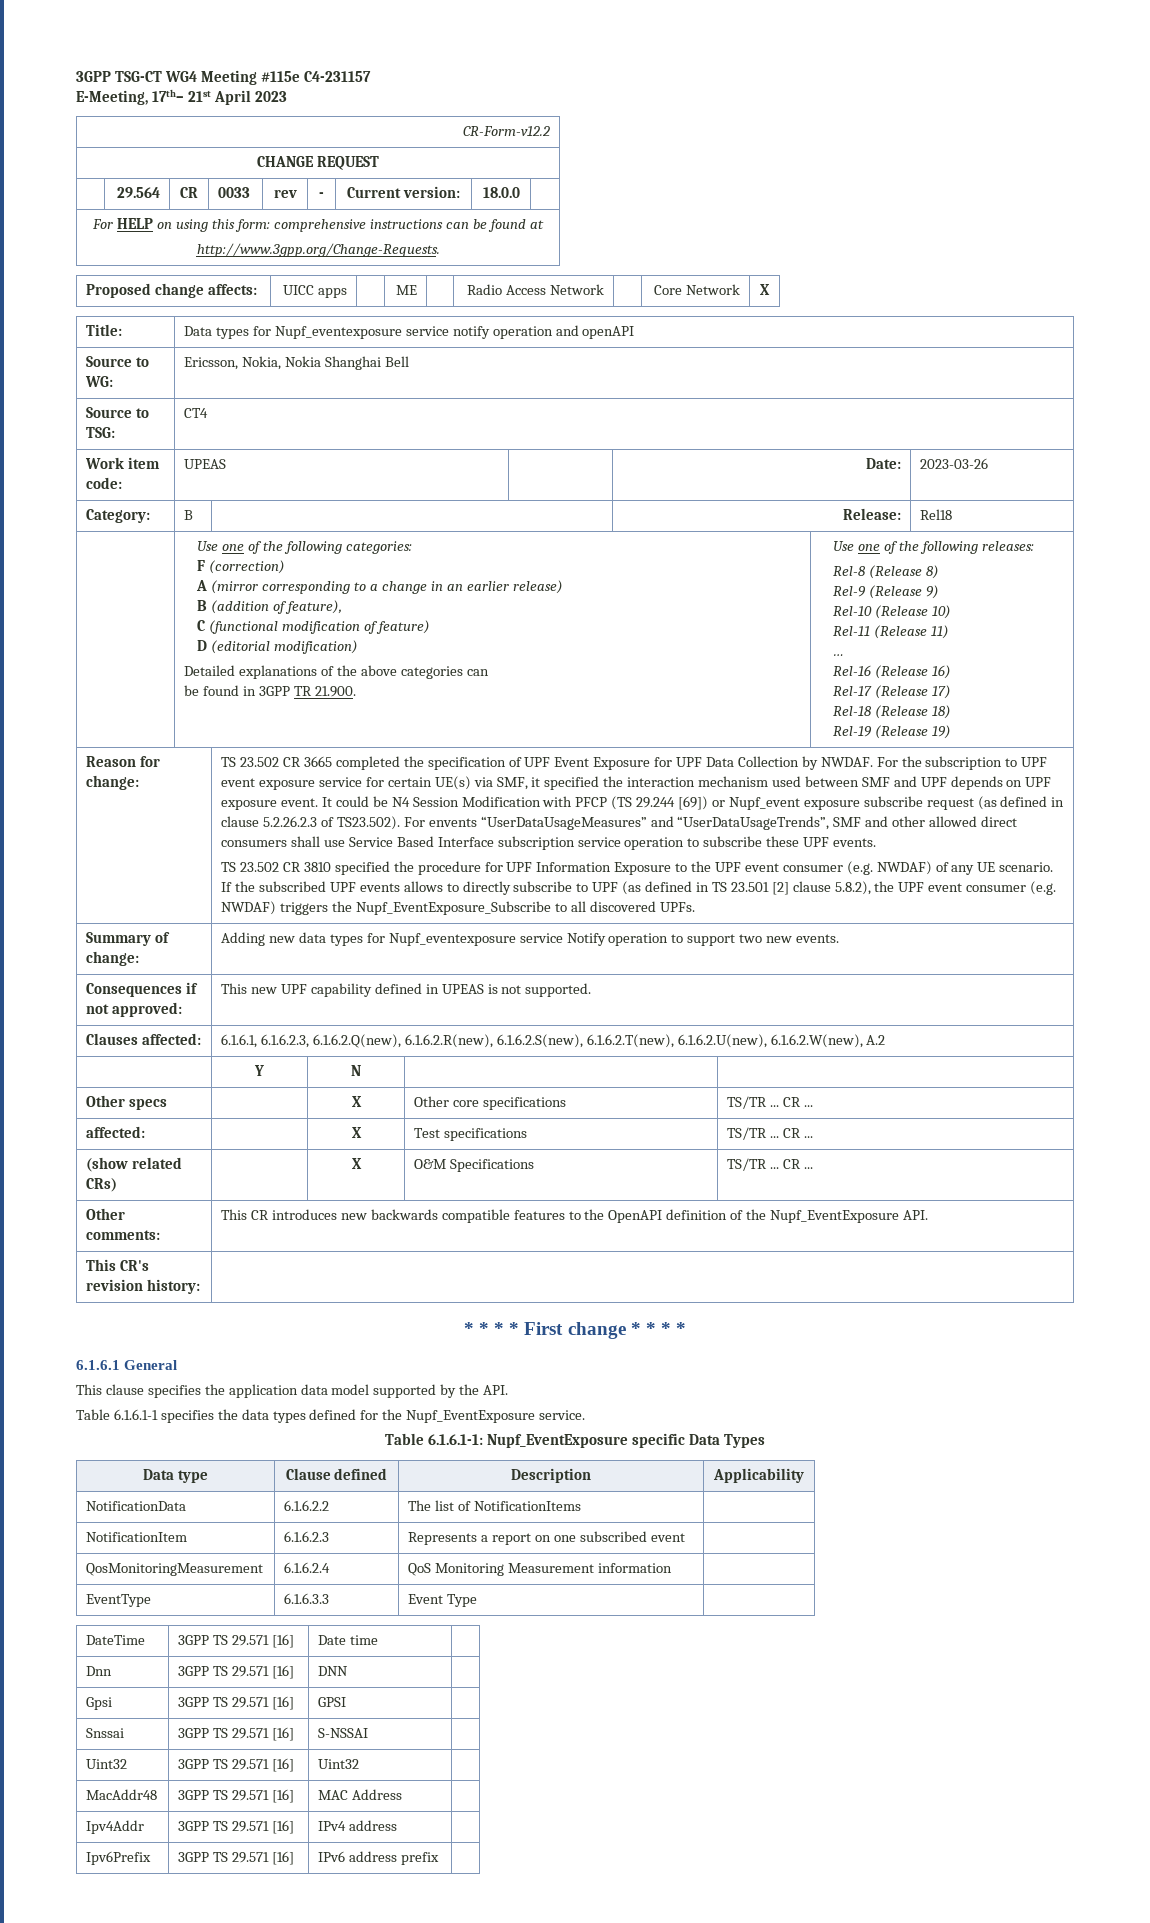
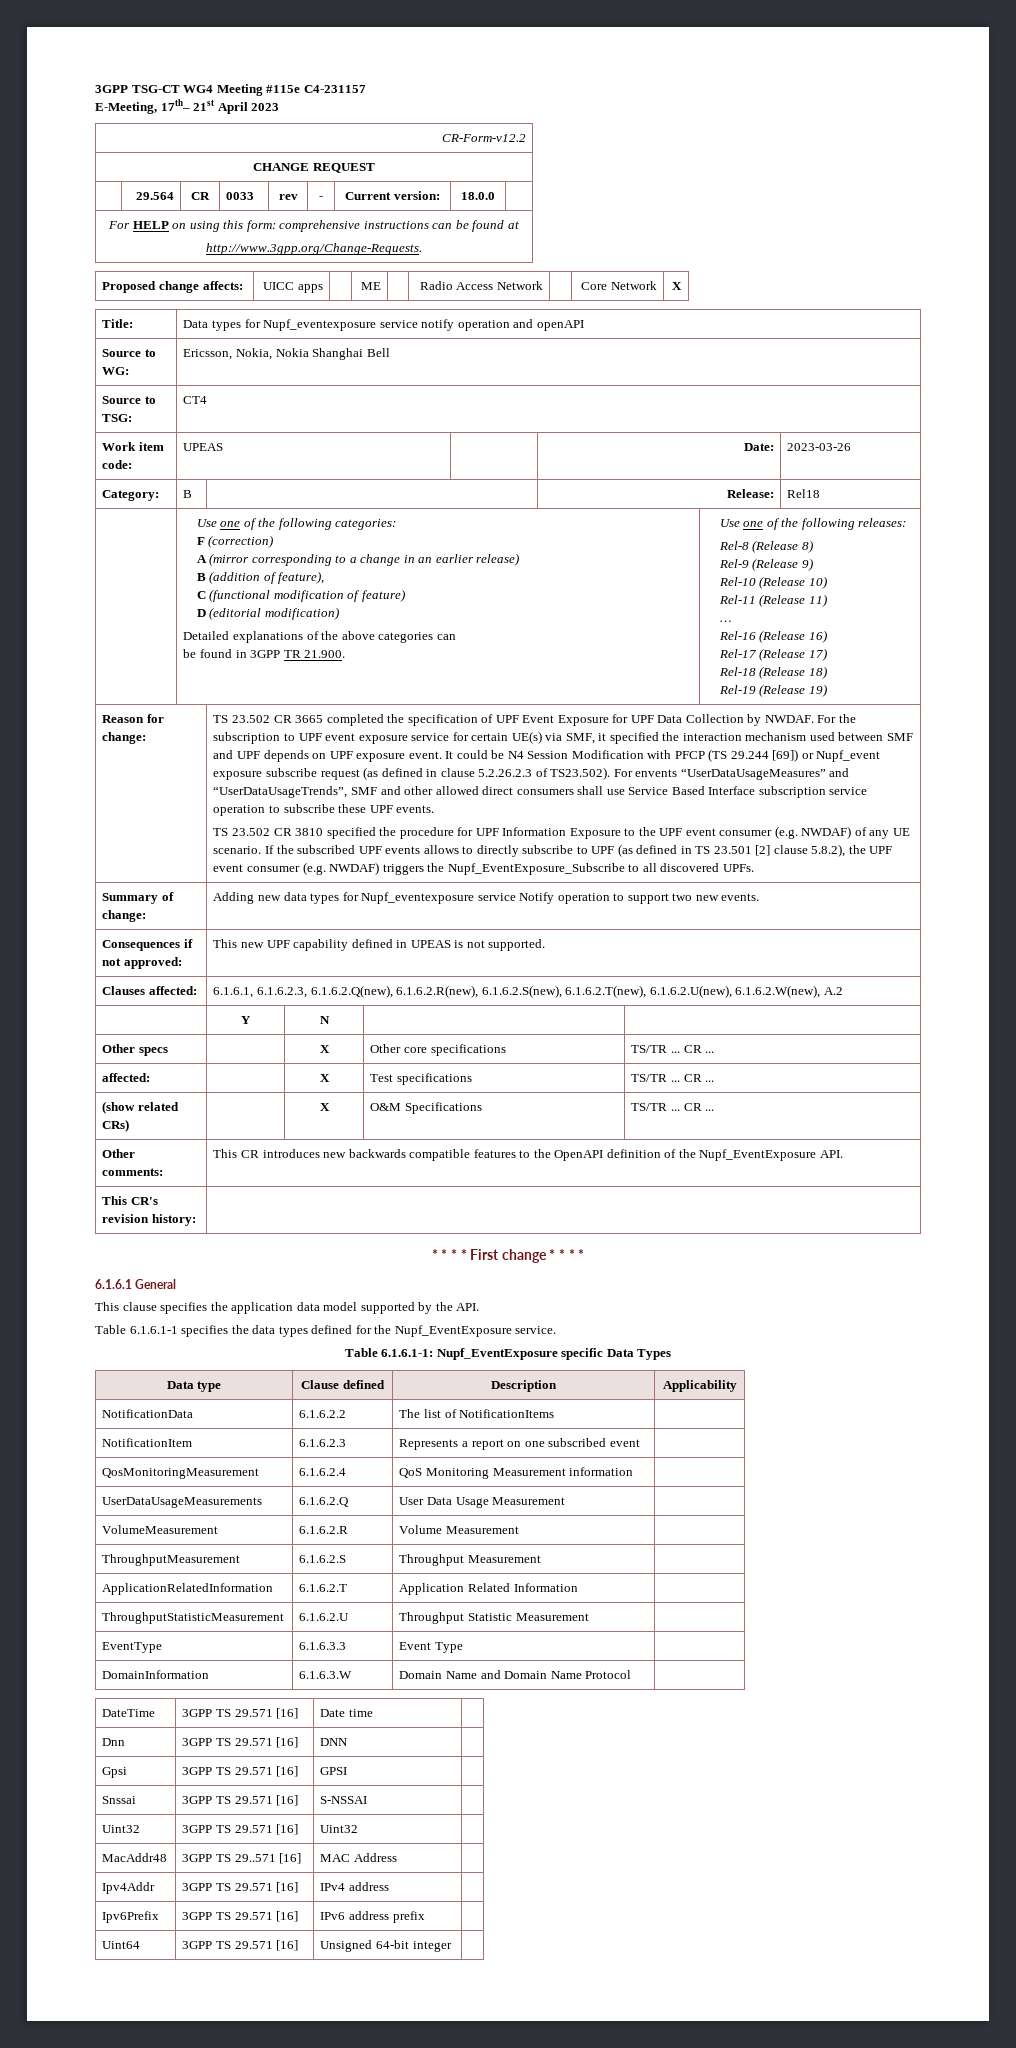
+ UserDataUsageMeasurements | 6.1.6.2.Q | User Data Usage Measurement |
+ VolumeMeasurement | 6.1.6.2.R | Volume Measurement |
+ ThroughputMeasurement | 6.1.6.2.S | Throughput Measurement |
+ ApplicationRelatedInformation | 6.1.6.2.T | Application Related Information |
+ ThroughputStatisticMeasurement | 6.1.6.2.U | Throughput Statistic Measurement |
  EventType | 6.1.6.3.3 | Event Type |
+ DomainInformation | 6.1.6.3.W | Domain Name and Domain Name Protocol |
- MacAddr48 | 3GPP TS 29.571 [16] | MAC Address |
+ MacAddr48 | 3GPP TS 29..571 [16] | MAC Address |
+ Uint64 | 3GPP TS 29.571 [16] | Unsigned 64-bit integer |

